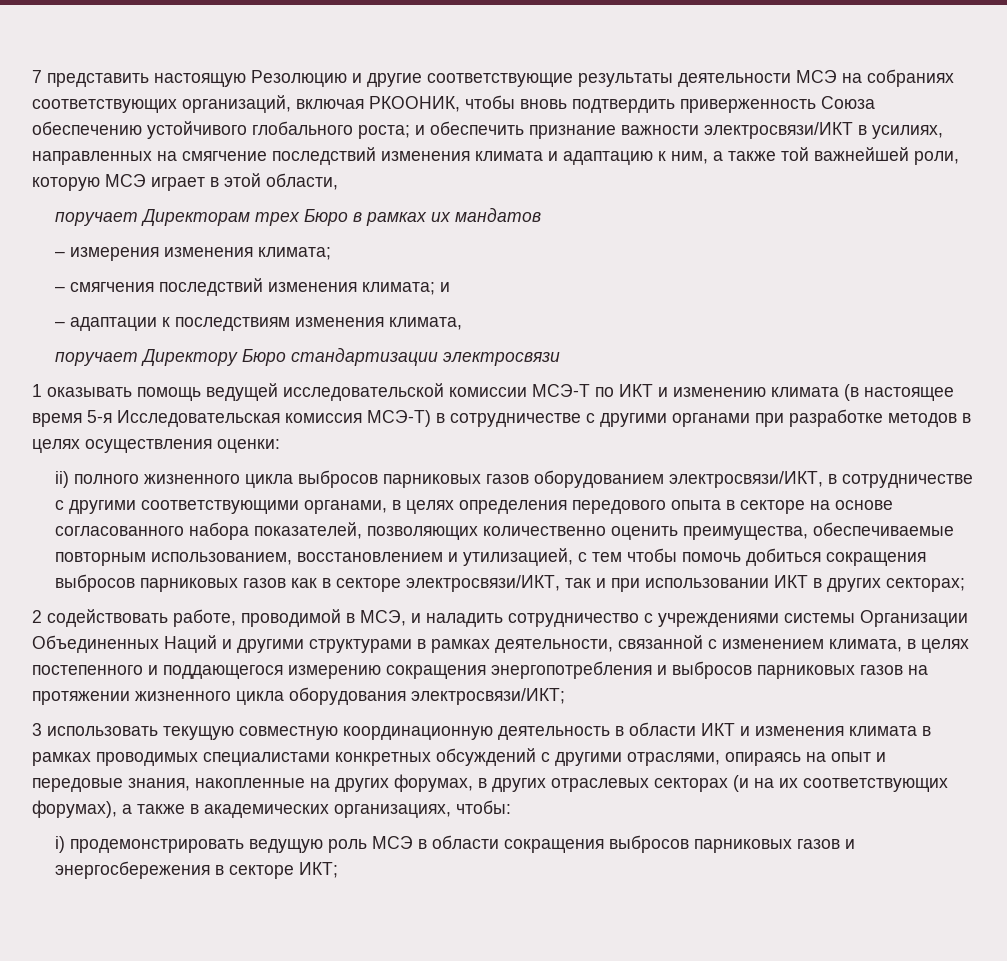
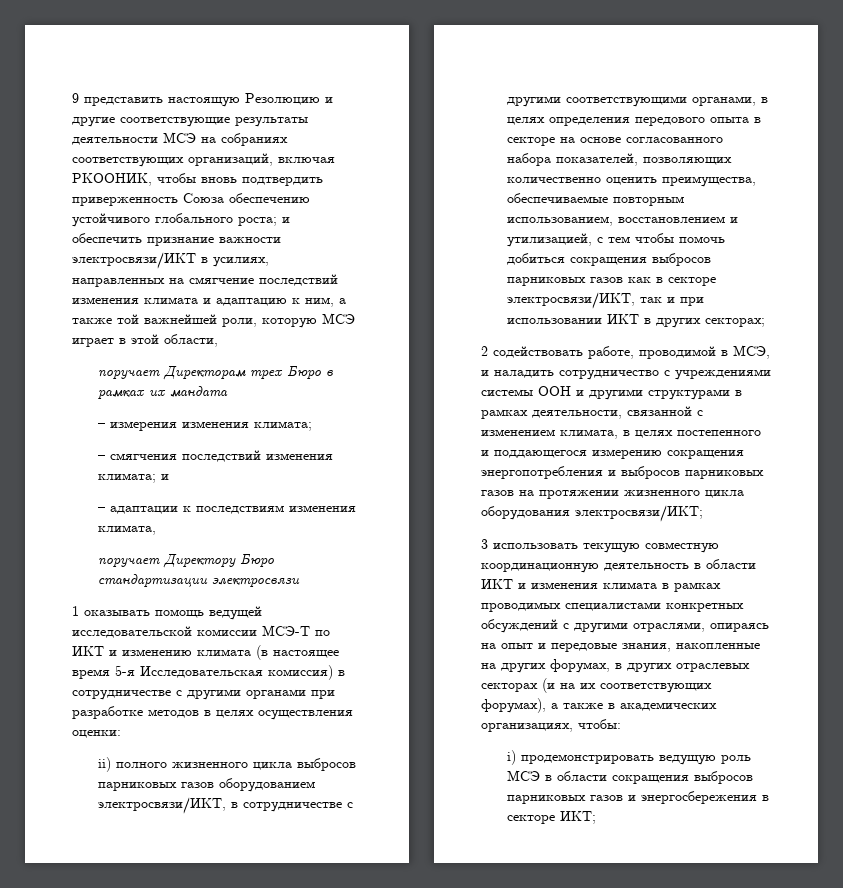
- 7 представить настоящую Резолюцию и другие соответствующие результаты деятельности МСЭ на собраниях соответствующих организаций, включая РКООНИК, чтобы вновь подтвердить приверженность Союза обеспечению устойчивого глобального роста; и обеспечить признание важности электросвязи/ИКТ в усилиях, направленных на смягчение последствий изменения климата и адаптацию к ним, а также той важнейшей роли, которую МСЭ играет в этой области,
+ 9 представить настоящую Резолюцию и другие соответствующие результаты деятельности МСЭ на собраниях соответствующих организаций, включая РКООНИК, чтобы вновь подтвердить приверженность Союза обеспечению устойчивого глобального роста; и обеспечить признание важности электросвязи/ИКТ в усилиях, направленных на смягчение последствий изменения климата и адаптацию к ним, а также той важнейшей роли, которую МСЭ играет в этой области,
- поручает Директорам трех Бюро в рамках их мандатов
+ поручает Директорам трех Бюро в рамках их мандата
- 1 оказывать помощь ведущей исследовательской комиссии МСЭ-T по ИКТ и изменению климата (в настоящее время 5-я Исследовательская комиссия МСЭ-Т) в сотрудничестве с другими органами при разработке методов в целях осуществления оценки:
+ 1 оказывать помощь ведущей исследовательской комиссии МСЭ-T по ИКТ и изменению климата (в настоящее время 5-я Исследовательская комиссия) в сотрудничестве с другими органами при разработке методов в целях осуществления оценки:
- 2 содействовать работе, проводимой в МСЭ, и наладить сотрудничество с учреждениями системы Организации Объединенных Наций и другими структурами в рамках деятельности, связанной с изменением климата, в целях постепенного и поддающегося измерению сокращения энергопотребления и выбросов парниковых газов на протяжении жизненного цикла оборудования электросвязи/ИКТ;
+ 2 содействовать работе, проводимой в МСЭ, и наладить сотрудничество с учреждениями системы ООН и другими структурами в рамках деятельности, связанной с изменением климата, в целях постепенного и поддающегося измерению сокращения энергопотребления и выбросов парниковых газов на протяжении жизненного цикла оборудования электросвязи/ИКТ;

